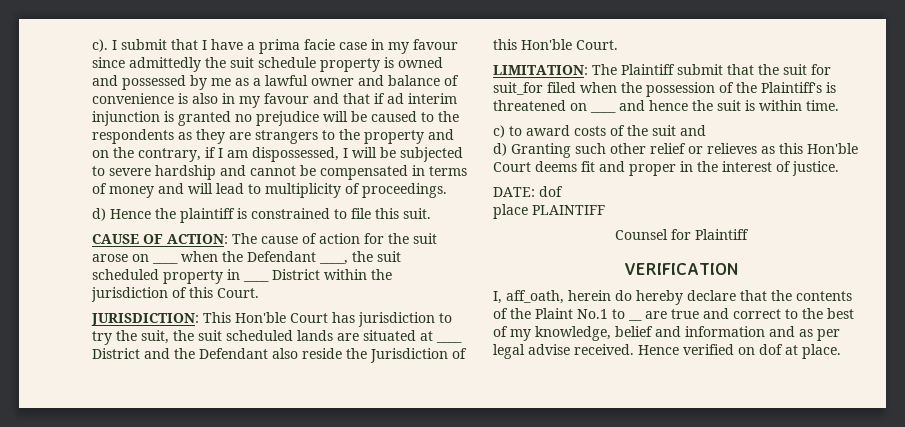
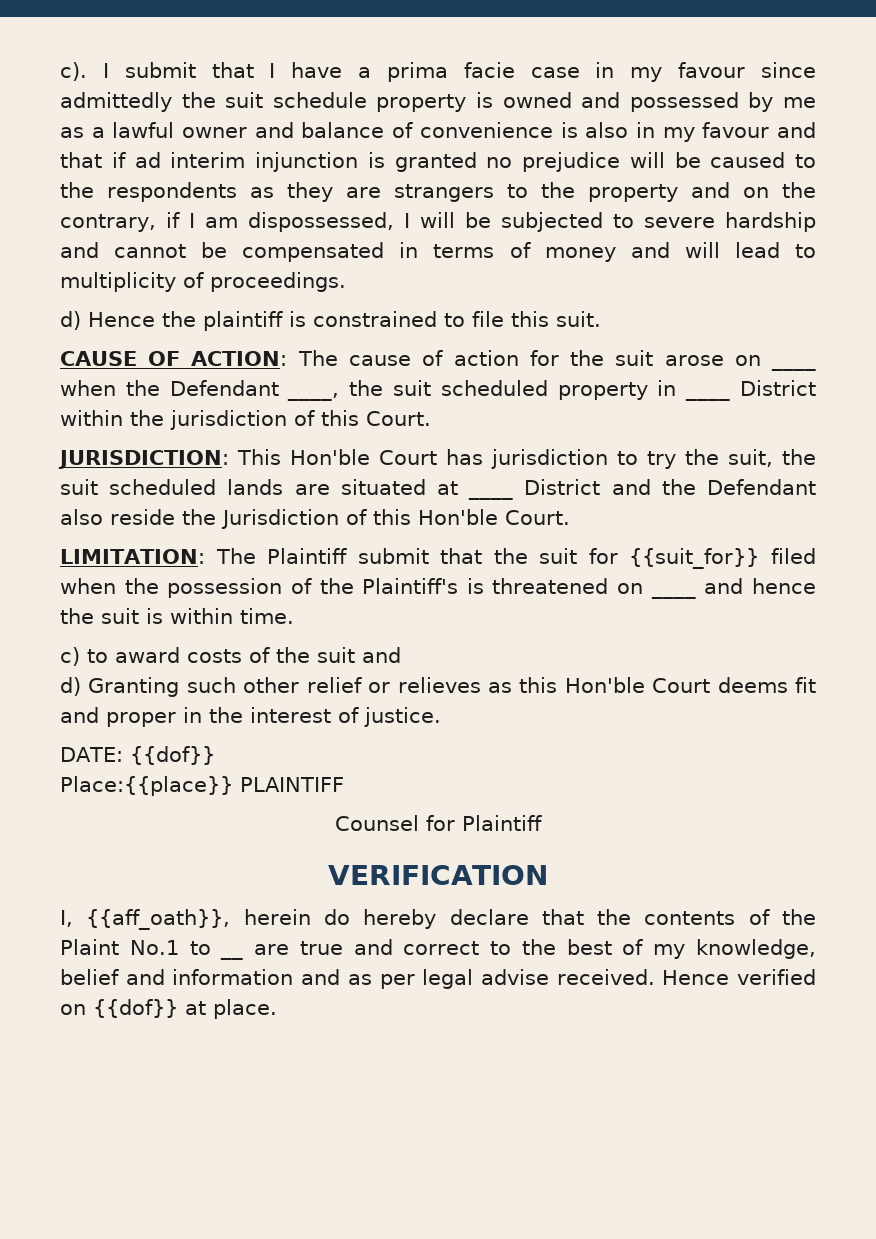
- LIMITATION: The Plaintiff submit that the suit for suit_for filed when the possession of the Plaintiff's is threatened on ____ and hence the suit is within time.
+ LIMITATION: The Plaintiff submit that the suit for {{suit_for}} filed when the possession of the Plaintiff's is threatened on ____ and hence the suit is within time.
- DATE: dof
- place PLAINTIFF
+ DATE: {{dof}}
+ Place:{{place}} PLAINTIFF
- I, aff_oath, herein do hereby declare that the contents of the Plaint No.1 to __ are true and correct to the best of my knowledge, belief and information and as per legal advise received.
+ I, {{aff_oath}}, herein do hereby declare that the contents of the Plaint No.1 to __ are true and correct to the best of my knowledge, belief and information and as per legal advise received.
- Hence verified on dof at place.
+ Hence verified on {{dof}} at place.

